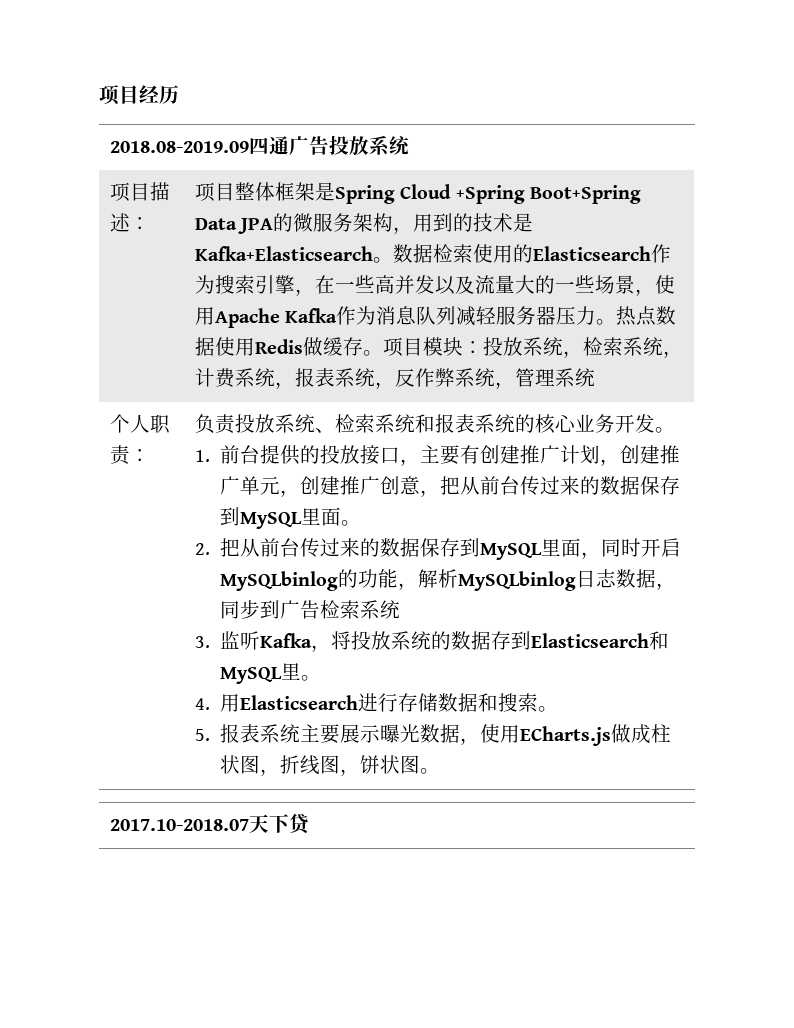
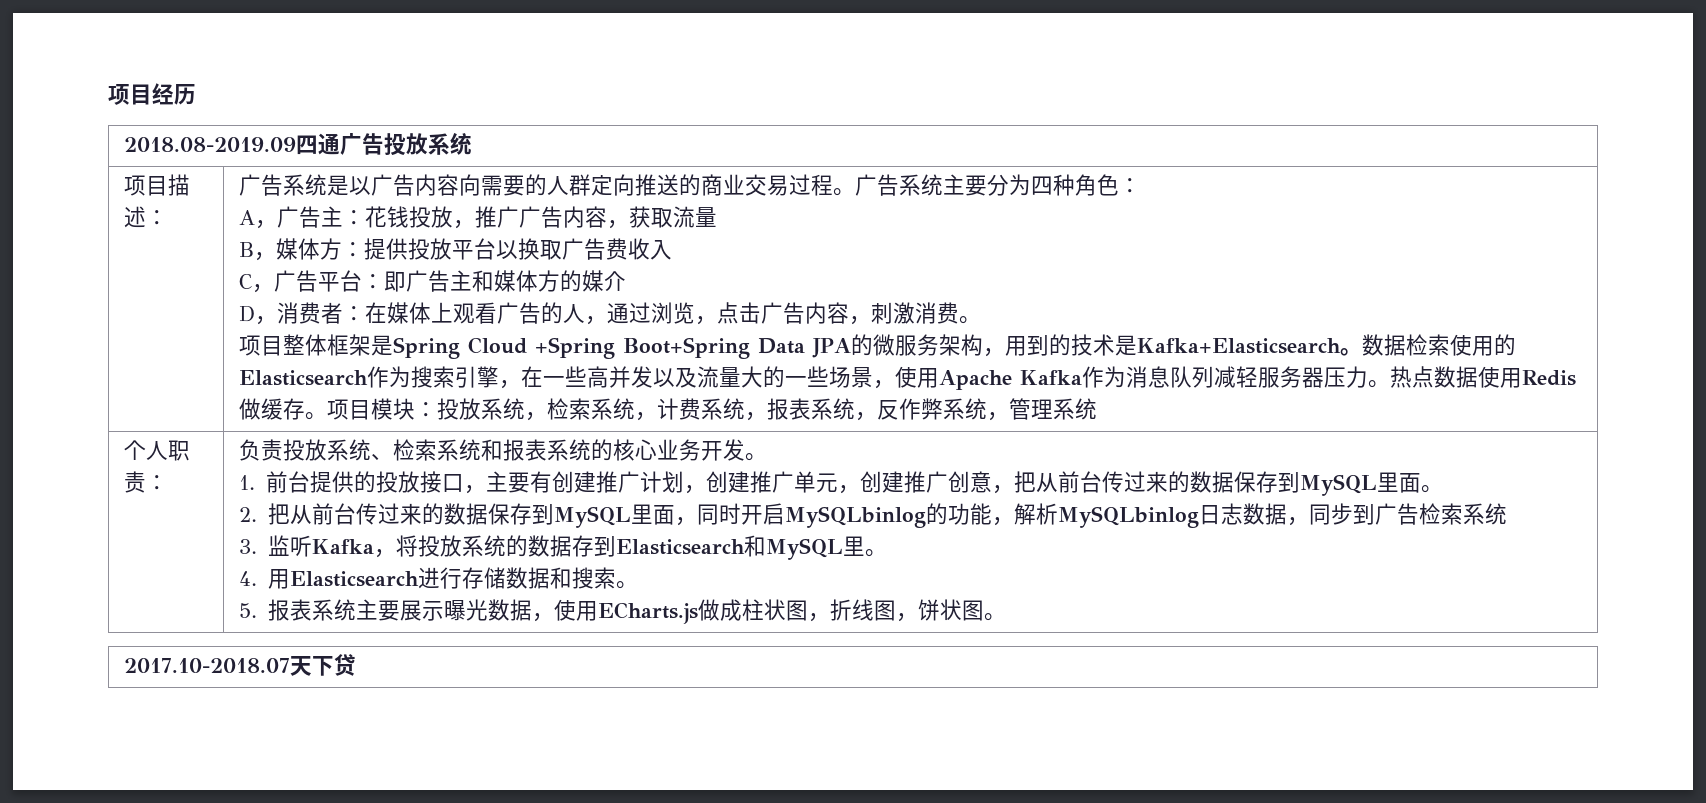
+ 广告系统是以广告内容向需要的人群定向推送的商业交易过程。广告系统主要分为四种角色：
+ A，广告主：花钱投放，推广广告内容，获取流量
+ B，媒体方：提供投放平台以换取广告费收入
+ C，广告平台：即广告主和媒体方的媒介
+ D，消费者：在媒体上观看广告的人，通过浏览，点击广告内容，刺激消费。

